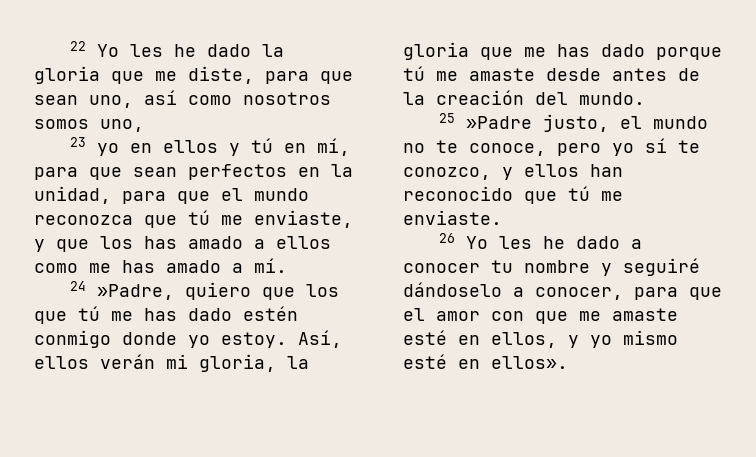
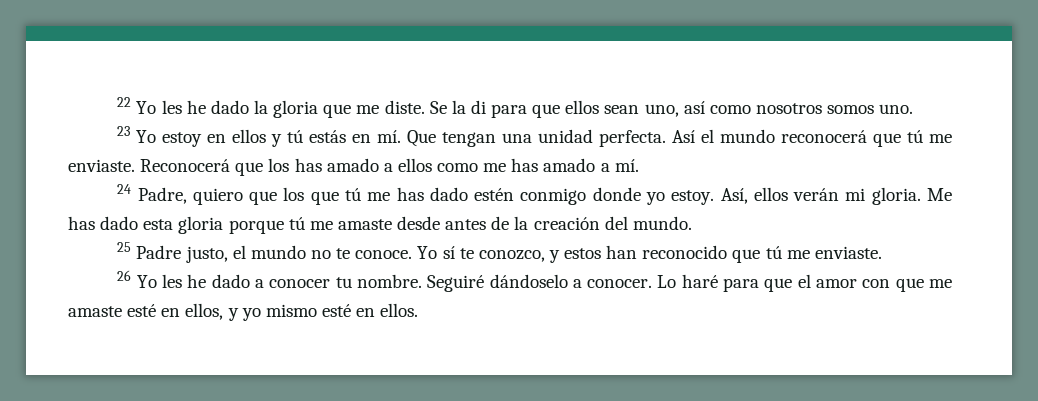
- 22 Yo les he dado la gloria que me diste, para que sean uno, así como nosotros somos uno,
+ 22 Yo les he dado la gloria que me diste. Se la di para que ellos sean uno, así como nosotros somos uno.
- 23 yo en ellos y tú en mí, para que sean perfectos en la unidad, para que el mundo reconozca que tú me enviaste, y que los has amado a ellos como me has amado a mí.
+ 23 Yo estoy en ellos y tú estás en mí. Que tengan una unidad perfecta. Así el mundo reconocerá que tú me enviaste. Reconocerá que los has amado a ellos como me has amado a mí.
- 24 »Padre, quiero que los que tú me has dado estén conmigo donde yo estoy.
+ 24 Padre, quiero que los que tú me has dado estén conmigo donde yo estoy.
- Así, ellos verán mi gloria, la gloria que me has dado porque tú me amaste desde antes de la creación del mundo.
+ Así, ellos verán mi gloria. Me has dado esta gloria porque tú me amaste desde antes de la creación del mundo.
- 25 »Padre justo, el mundo no te conoce, pero yo sí te conozco, y ellos han reconocido que tú me enviaste.
+ 25 Padre justo, el mundo no te conoce. Yo sí te conozco, y estos han reconocido que tú me enviaste.
- 26 Yo les he dado a conocer tu nombre y seguiré dándoselo a conocer, para que el amor con que me amaste esté en ellos, y yo mismo esté en ellos».
+ 26 Yo les he dado a conocer tu nombre. Seguiré dándoselo a conocer. Lo haré para que el amor con que me amaste esté en ellos, y yo mismo esté en ellos.

